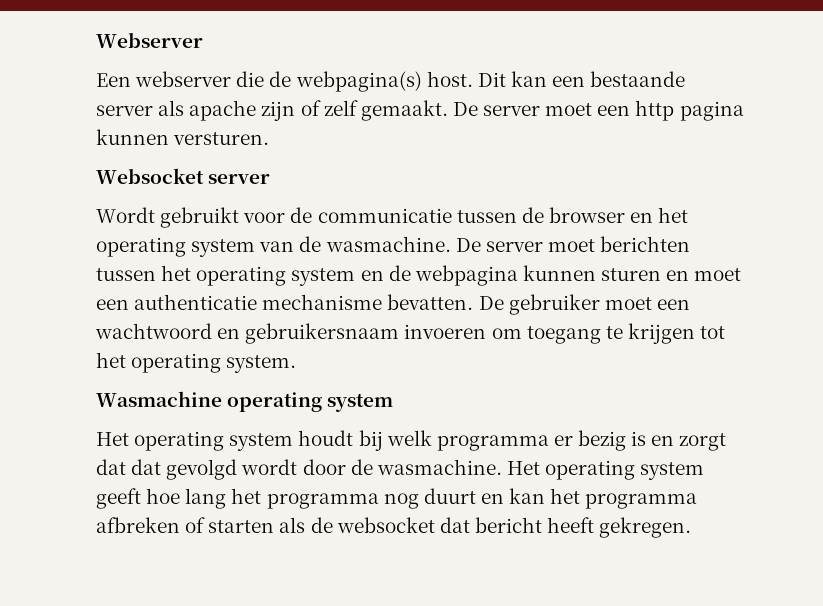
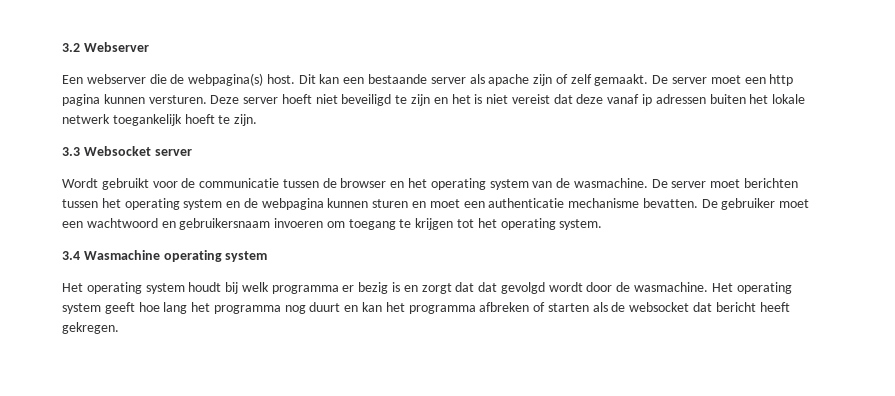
- Webserver
+ 3.2 Webserver
- De server moet een http pagina kunnen versturen.
- Websocket server
+ De server moet een http pagina kunnen versturen. Deze server hoeft niet beveiligd te zijn en het is niet vereist dat deze vanaf ip adressen buiten het lokale netwerk toegankelijk hoeft te zijn.
+ 3.3 Websocket server
- Wasmachine operating system
+ 3.4 Wasmachine operating system

